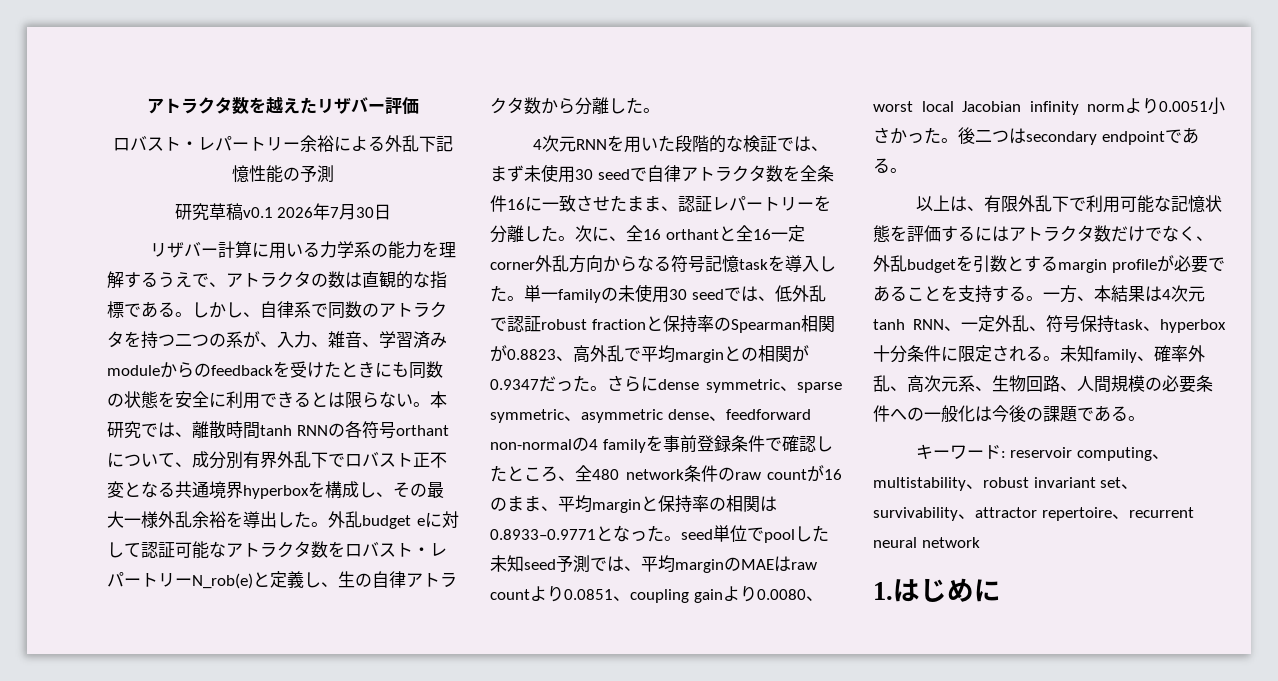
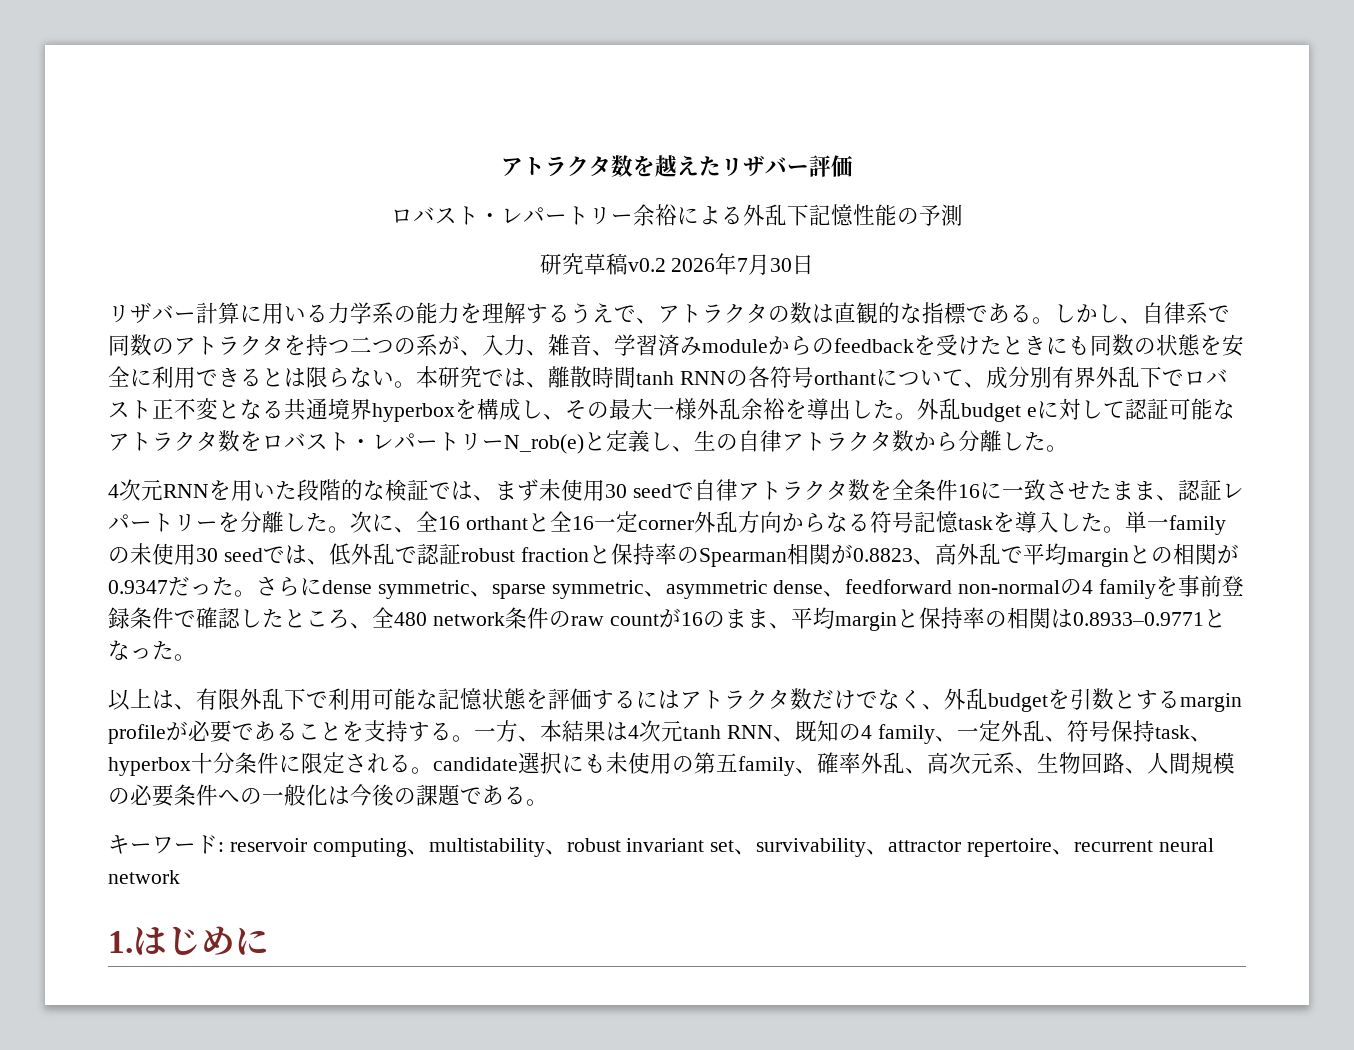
- 研究草稿v0.1 2026年7月30日
+ 研究草稿v0.2 2026年7月30日
- さらにdense symmetric、sparse symmetric、asymmetric dense、feedforward non-normalの4 familyを事前登録条件で確認したところ、全480 network条件のraw countが16のまま、平均marginと保持率の相関は0.8933–0.9771となった。seed単位でpoolした未知seed予測では、平均marginのMAEはraw countより0.0851、coupling gainより0.0080、worst local Jacobian infinity normより0.0051小さかった。後二つはsecondary endpointである。
+ さらにdense symmetric、sparse symmetric、asymmetric dense、feedforward non-normalの4 familyを事前登録条件で確認したところ、全480 network条件のraw countが16のまま、平均marginと保持率の相関は0.8933–0.9771となった。
- 一方、本結果は4次元tanh RNN、一定外乱、符号保持task、hyperbox十分条件に限定される。未知family、確率外乱、高次元系、生物回路、人間規模の必要条件への一般化は今後の課題である。
+ 一方、本結果は4次元tanh RNN、既知の4 family、一定外乱、符号保持task、hyperbox十分条件に限定される。candidate選択にも未使用の第五family、確率外乱、高次元系、生物回路、人間規模の必要条件への一般化は今後の課題である。

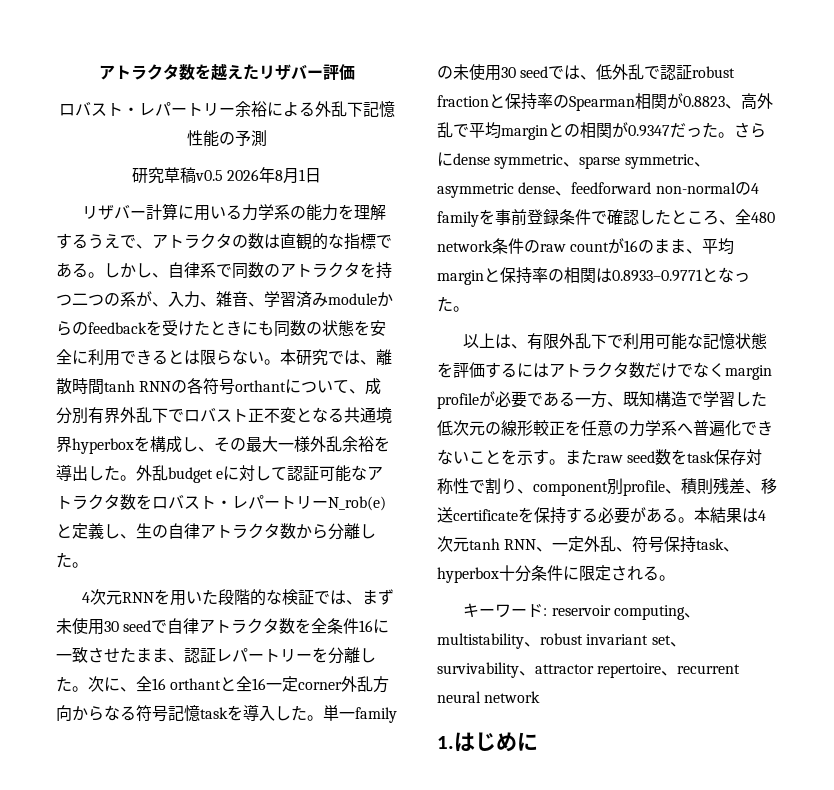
- 研究草稿v0.2 2026年7月30日
+ 研究草稿v0.5 2026年8月1日
- 以上は、有限外乱下で利用可能な記憶状態を評価するにはアトラクタ数だけでなく、外乱budgetを引数とするmargin profileが必要であることを支持する。一方、本結果は4次元tanh RNN、既知の4 family、一定外乱、符号保持task、hyperbox十分条件に限定される。candidate選択にも未使用の第五family、確率外乱、高次元系、生物回路、人間規模の必要条件への一般化は今後の課題である。
+ 以上は、有限外乱下で利用可能な記憶状態を評価するにはアトラクタ数だけでなくmargin profileが必要である一方、既知構造で学習した低次元の線形較正を任意の力学系へ普遍化できないことを示す。またraw seed数をtask保存対称性で割り、component別profile、積則残差、移送certificateを保持する必要がある。本結果は4次元tanh RNN、一定外乱、符号保持task、hyperbox十分条件に限定される。

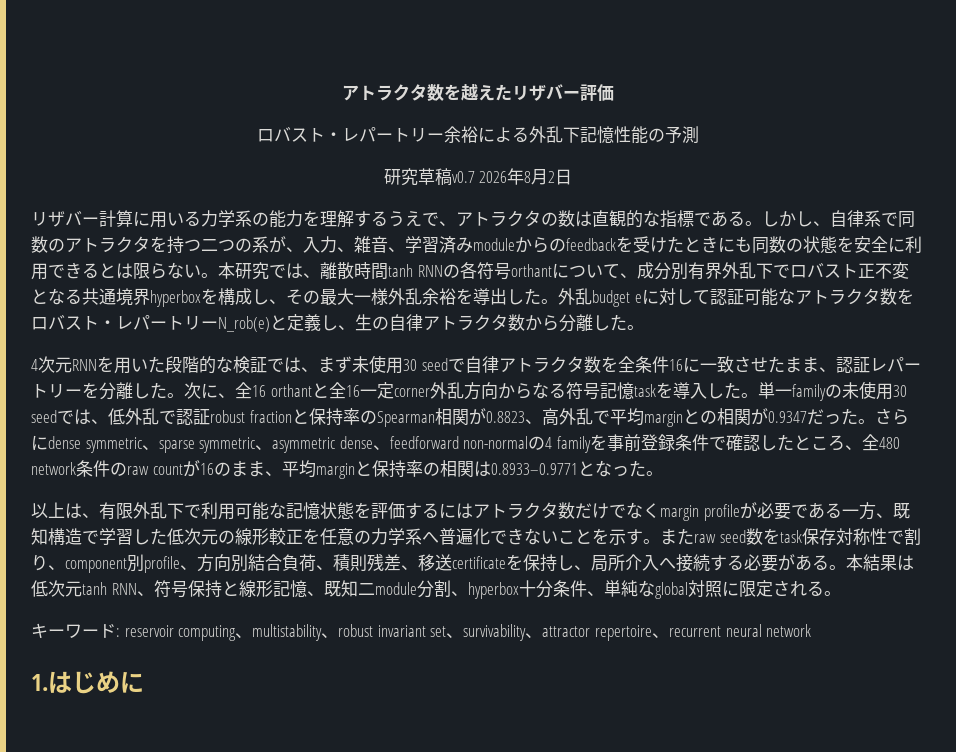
- 研究草稿v0.5 2026年8月1日
+ 研究草稿v0.7 2026年8月2日
- またraw seed数をtask保存対称性で割り、component別profile、積則残差、移送certificateを保持する必要がある。
+ またraw seed数をtask保存対称性で割り、component別profile、方向別結合負荷、積則残差、移送certificateを保持し、局所介入へ接続する必要がある。
- 本結果は4次元tanh RNN、一定外乱、符号保持task、hyperbox十分条件に限定される。
+ 本結果は低次元tanh RNN、符号保持と線形記憶、既知二module分割、hyperbox十分条件、単純なglobal対照に限定される。

